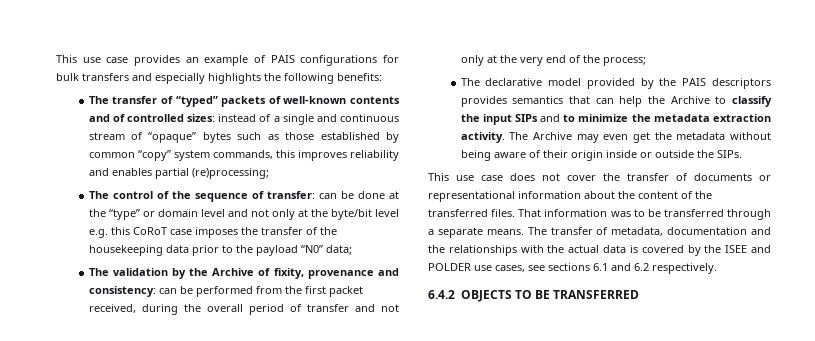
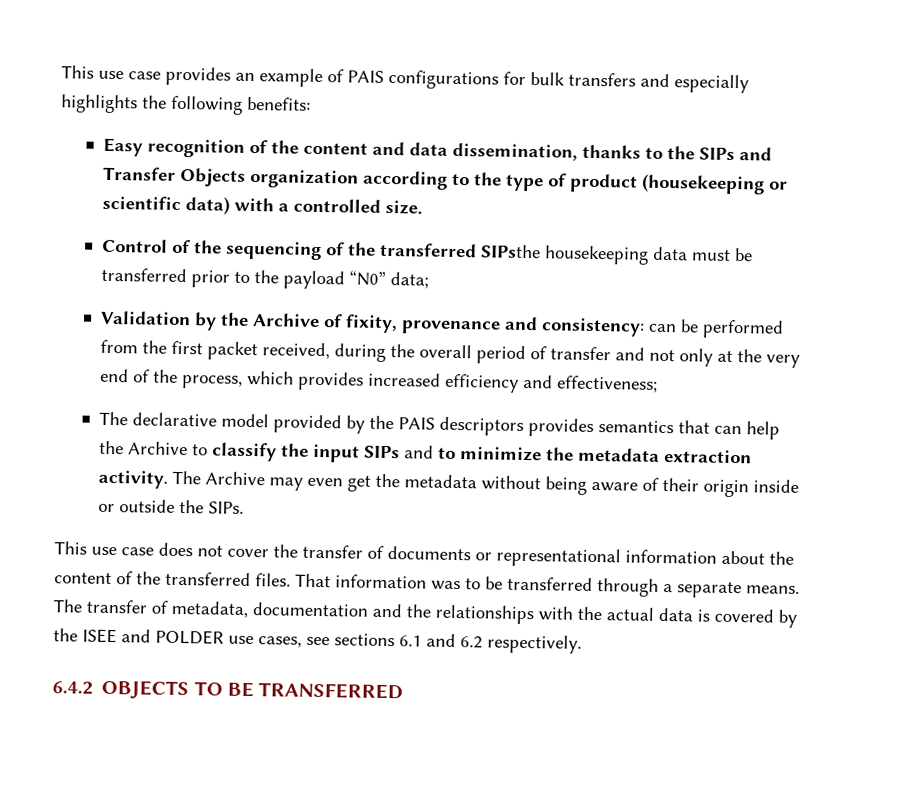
- The transfer of “typed” packets of well-known contents and of controlled sizes: instead of a single and continuous stream of “opaque” bytes such as those established by common “copy” system commands, this improves reliability and enables partial (re)processing;
- The control of the sequence of transfer: can be done at the “type” or domain level and not only at the byte/bit level e.g. this CoRoT case imposes the transfer of the housekeeping data prior to the payload “N0” data;
+ Easy recognition of the content and data dissemination, thanks to the SIPs and Transfer Objects organization according to the type of product (housekeeping or scientific data) with a controlled size.
+ Control of the sequencing of the transferred SIPsthe housekeeping data must be transferred prior to the payload “N0” data;
- The validation by the Archive of fixity, provenance and consistency: can be performed from the first packet received, during the overall period of transfer and not only at the very end of the process;
+ Validation by the Archive of fixity, provenance and consistency: can be performed from the first packet received, during the overall period of transfer and not only at the very end of the process, which provides increased efficiency and effectiveness;

